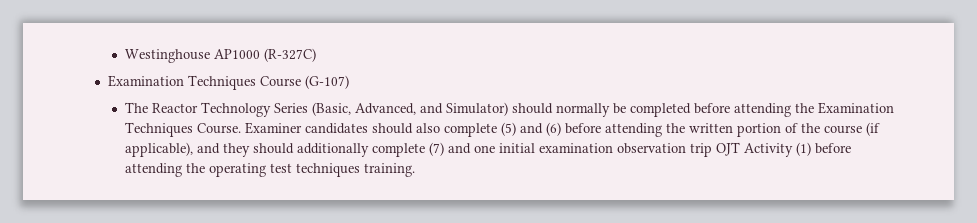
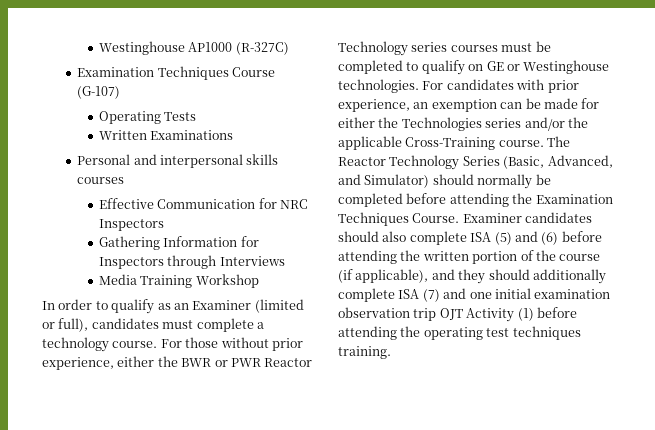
+ Operating Tests
+ Written Examinations
+ Personal and interpersonal skills courses
+ Effective Communication for NRC Inspectors
+ Gathering Information for Inspectors through Interviews
+ Media Training Workshop
+ In order to qualify as an Examiner (limited or full), candidates must complete a technology course. For those without prior experience, either the BWR or PWR Reactor Technology series courses must be completed to qualify on GE or Westinghouse technologies. For candidates with prior experience, an exemption can be made for either the Technologies series and/or the applicable Cross-Training course.
- Examiner candidates should also complete (5) and (6) before attending the written portion of the course (if applicable), and they should additionally complete (7) and one initial examination observation trip OJT Activity (1) before attending the operating test techniques training.
+ Examiner candidates should also complete ISA (5) and (6) before attending the written portion of the course (if applicable), and they should additionally complete ISA (7) and one initial examination observation trip OJT Activity (1) before attending the operating test techniques training.

